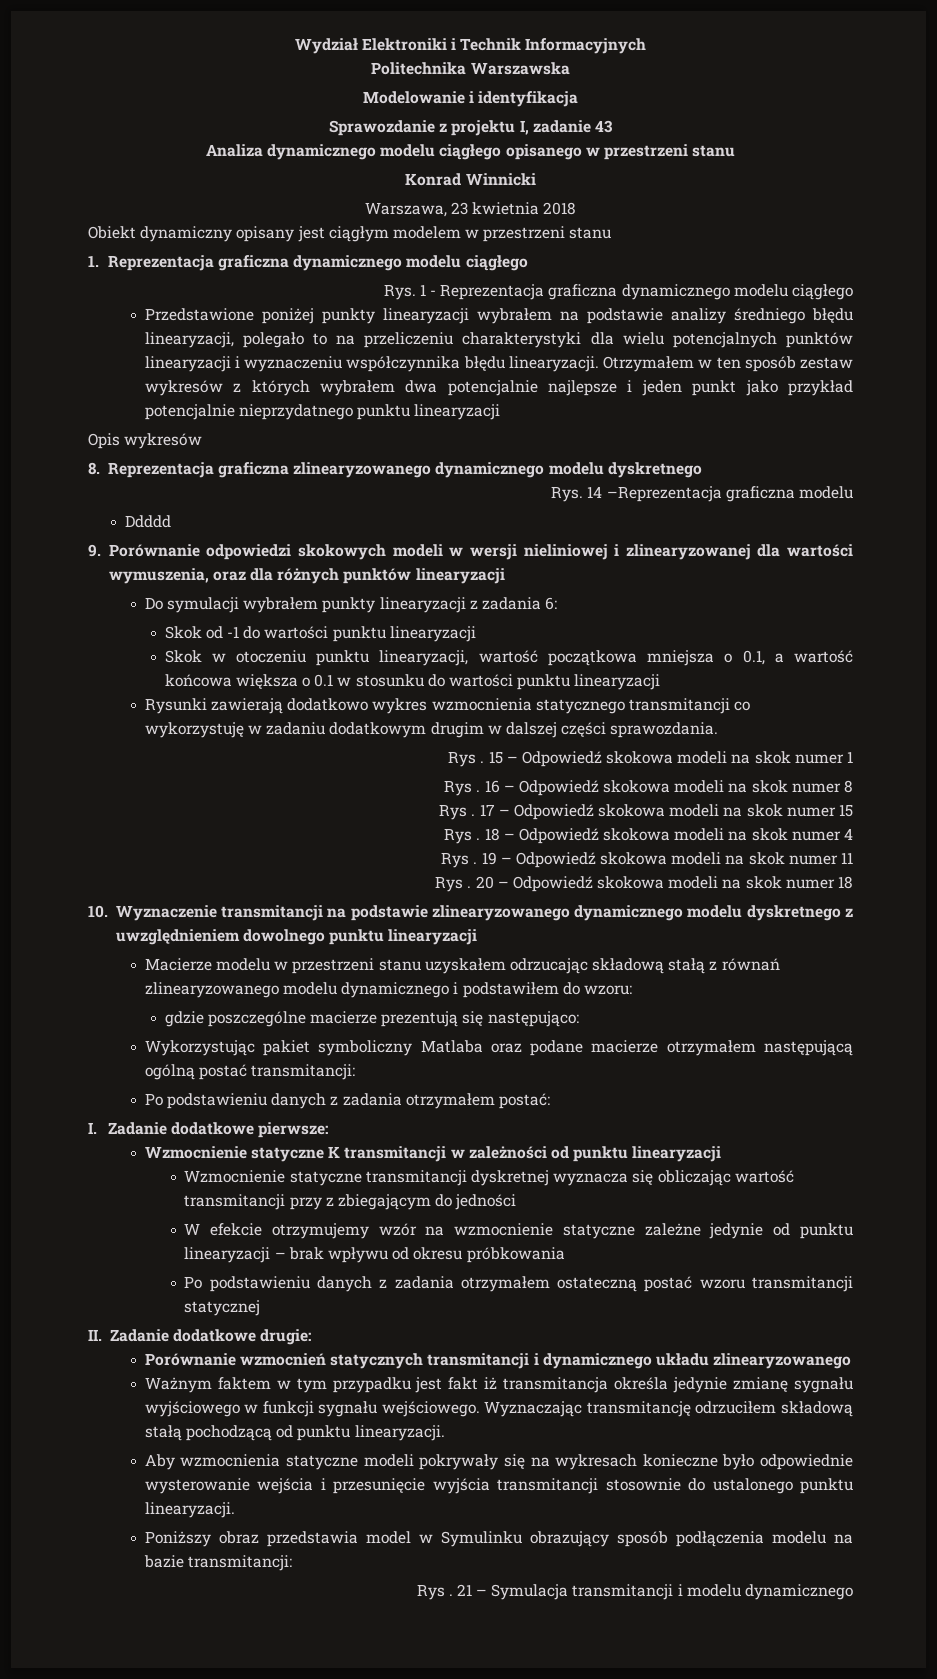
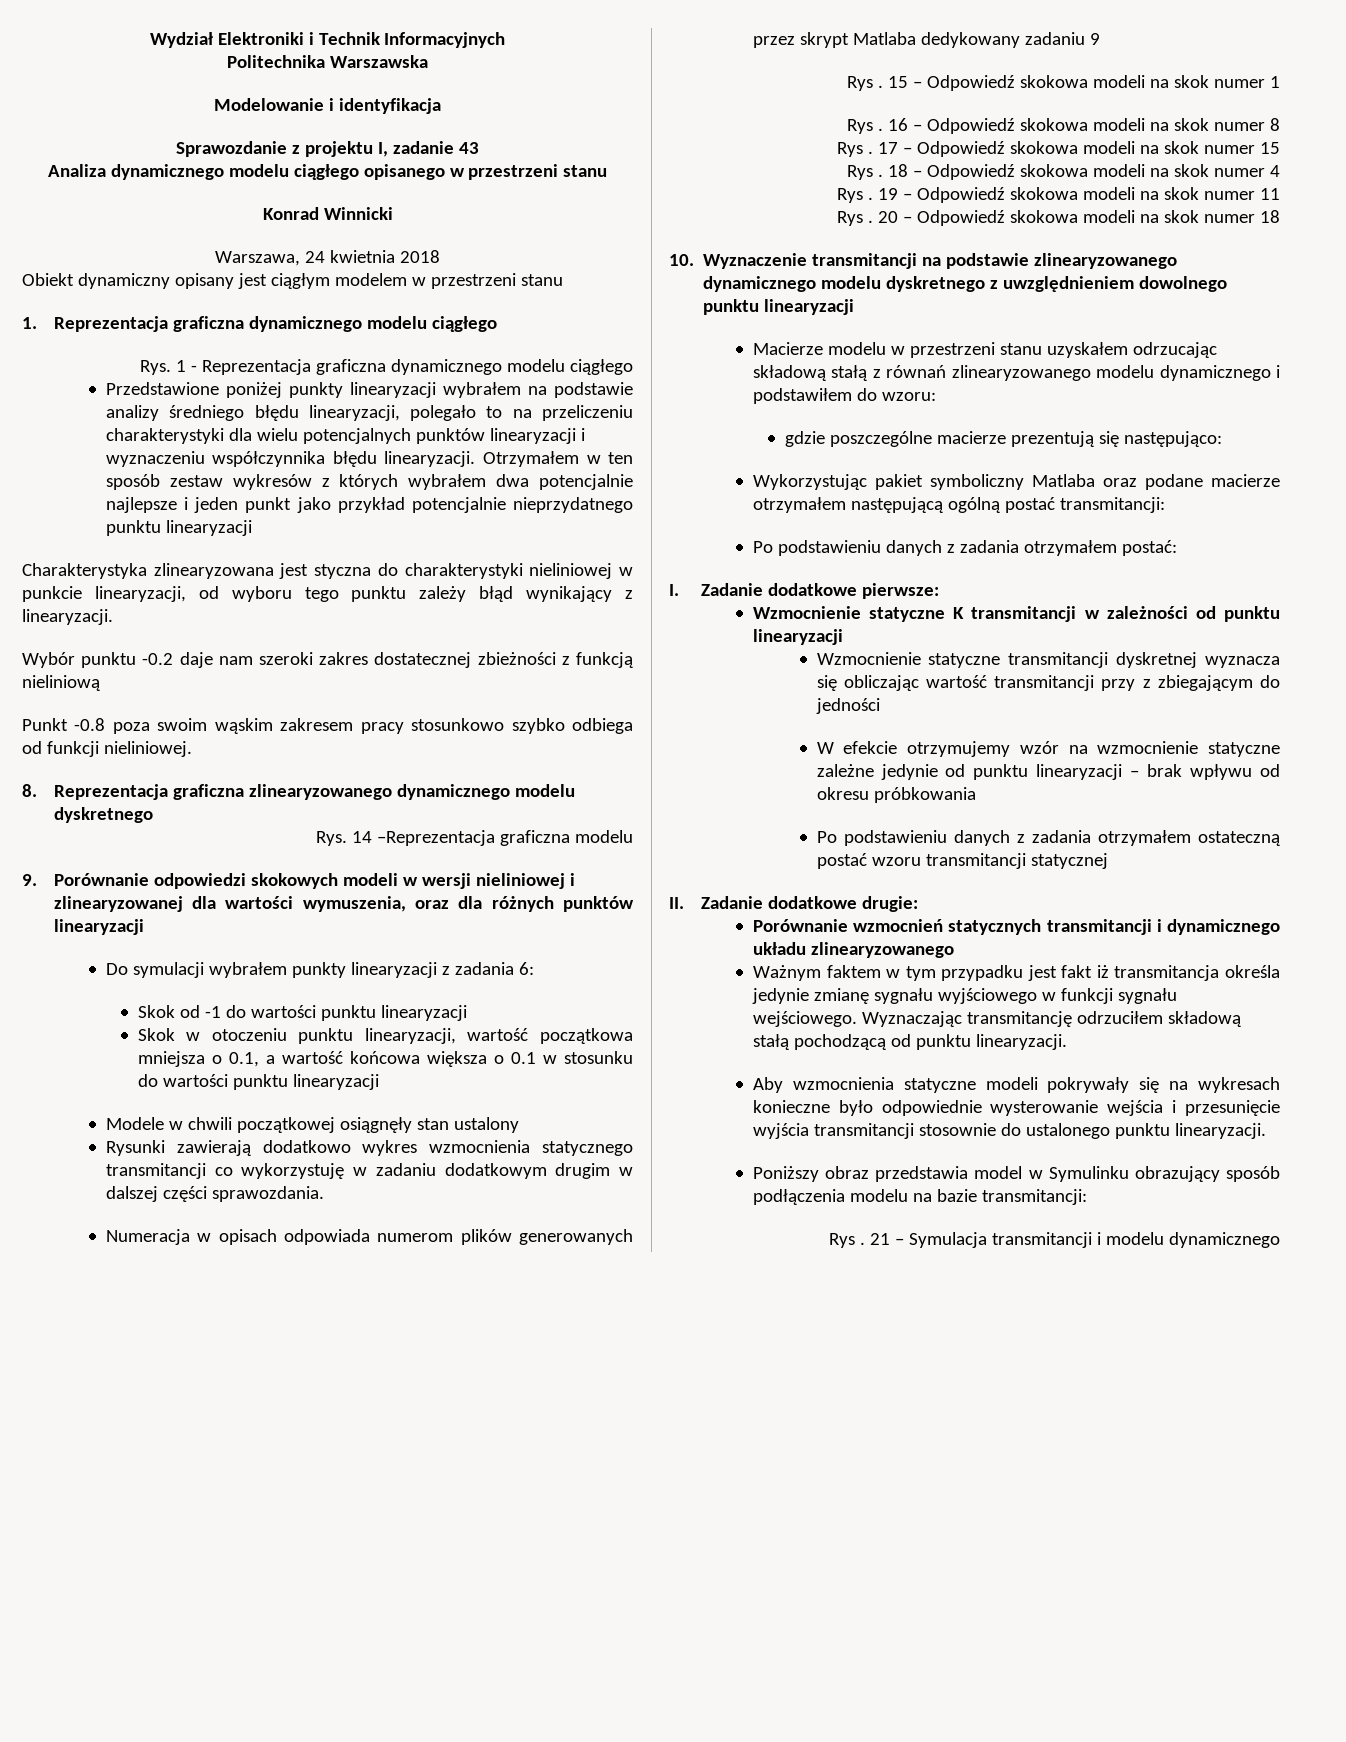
- Warszawa, 23 kwietnia 2018
+ Warszawa, 24 kwietnia 2018
- Opis wykresów
+ Charakterystyka zlinearyzowana jest styczna do charakterystyki nieliniowej w punkcie linearyzacji, od wyboru tego punktu zależy błąd wynikający z linearyzacji.
+ Wybór punktu -0.2 daje nam szeroki zakres dostatecznej zbieżności z funkcją nieliniową
+ Punkt -0.8 poza swoim wąskim zakresem pracy stosunkowo szybko odbiega od funkcji nieliniowej.
- Ddddd
+ Modele w chwili początkowej osiągnęły stan ustalony
+ Numeracja w opisach odpowiada numerom plików generowanych przez skrypt Matlaba dedykowany zadaniu 9

